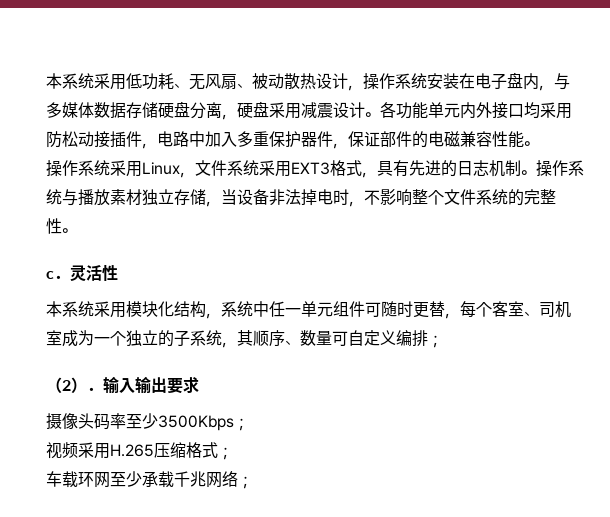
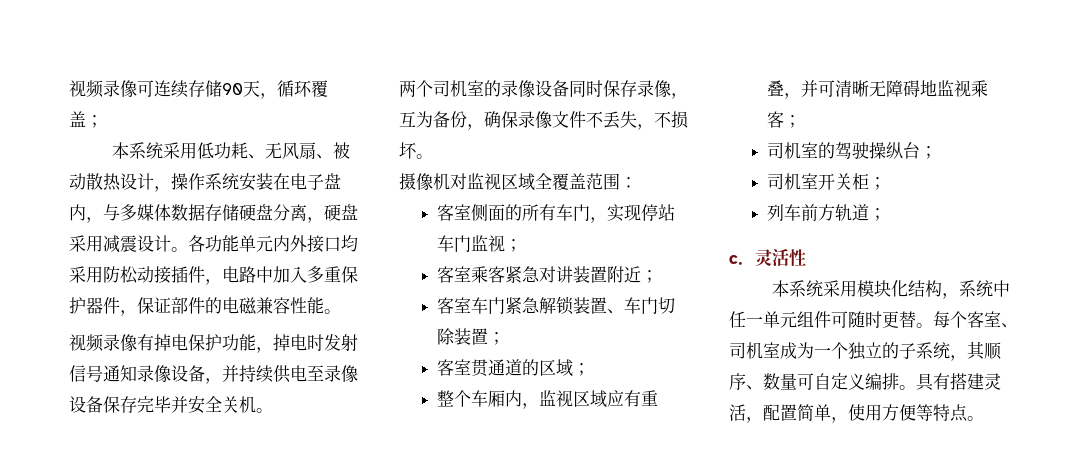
+ 视频录像可连续存储90天，循环覆盖；
- 操作系统采用Linux，文件系统采用EXT3格式，具有先进的日志机制。操作系统与播放素材独立存储，当设备非法掉电时，不影响整个文件系统的完整性。
+ 视频录像有掉电保护功能，掉电时发射信号通知录像设备，并持续供电至录像设备保存完毕并安全关机。
+ 两个司机室的录像设备同时保存录像，互为备份，确保录像文件不丢失，不损坏。
+ 摄像机对监视区域全覆盖范围：
+ 客室侧面的所有车门，实现停站车门监视；
+ 客室乘客紧急对讲装置附近；
+ 客室车门紧急解锁装置、车门切除装置；
+ 客室贯通道的区域；
+ 整个车厢内，监视区域应有重叠，并可清晰无障碍地监视乘客；
+ 司机室的驾驶操纵台；
+ 司机室开关柜；
+ 列车前方轨道；
- 本系统采用模块化结构，系统中任一单元组件可随时更替，每个客室、司机室成为一个独立的子系统，其顺序、数量可自定义编排；
- （2）．输入输出要求
- 摄像头码率至少3500Kbps；
- 视频采用H.265压缩格式；
- 车载环网至少承载千兆网络；
+ 本系统采用模块化结构，系统中任一单元组件可随时更替。每个客室、司机室成为一个独立的子系统，其顺序、数量可自定义编排。具有搭建灵活，配置简单，使用方便等特点。

